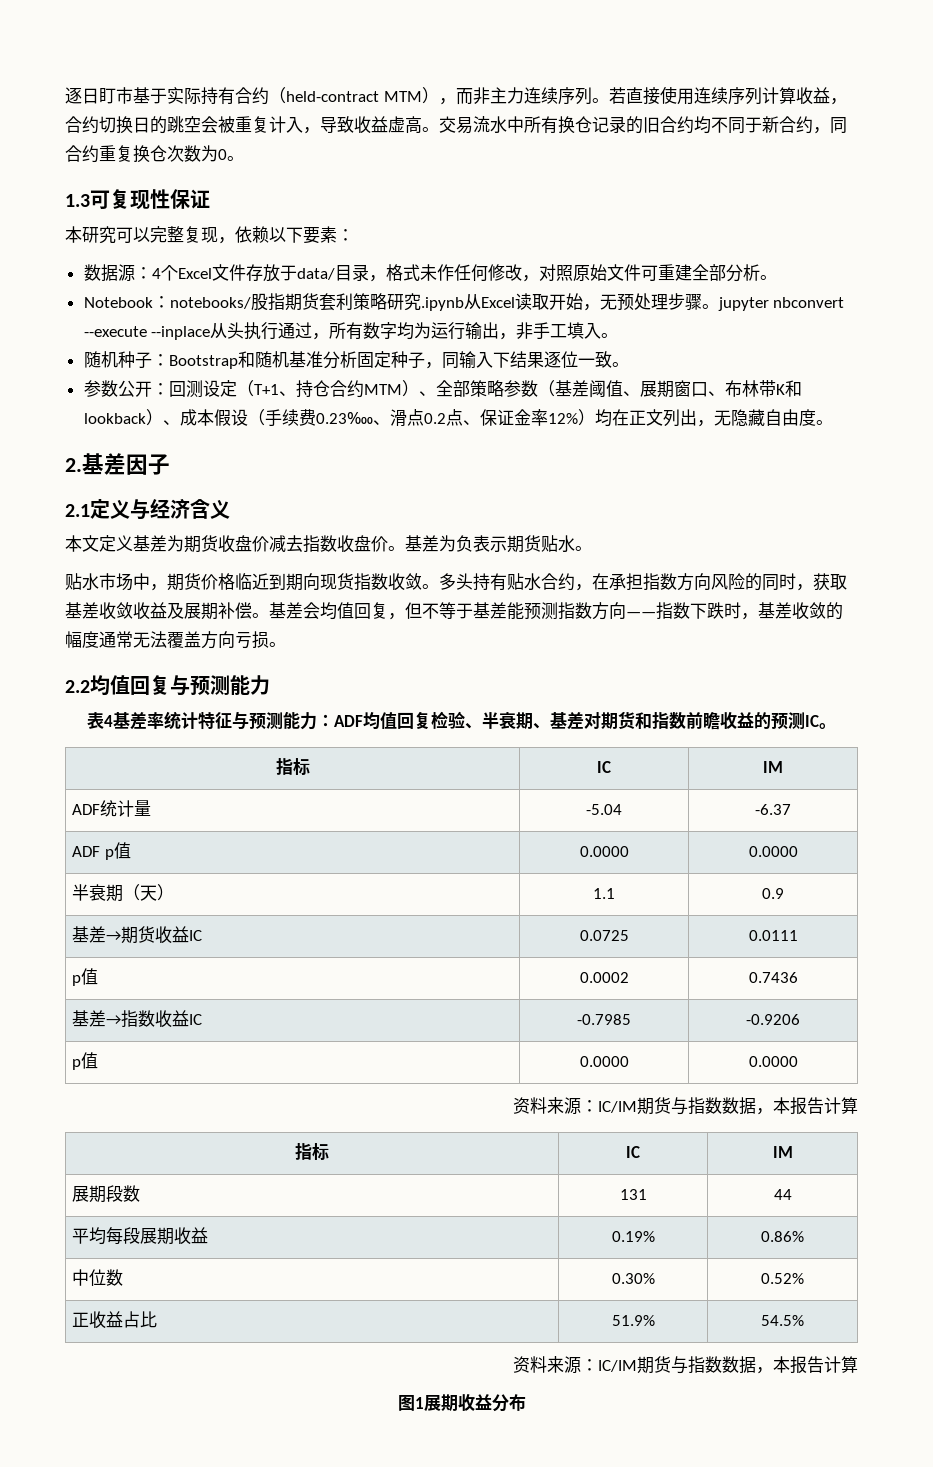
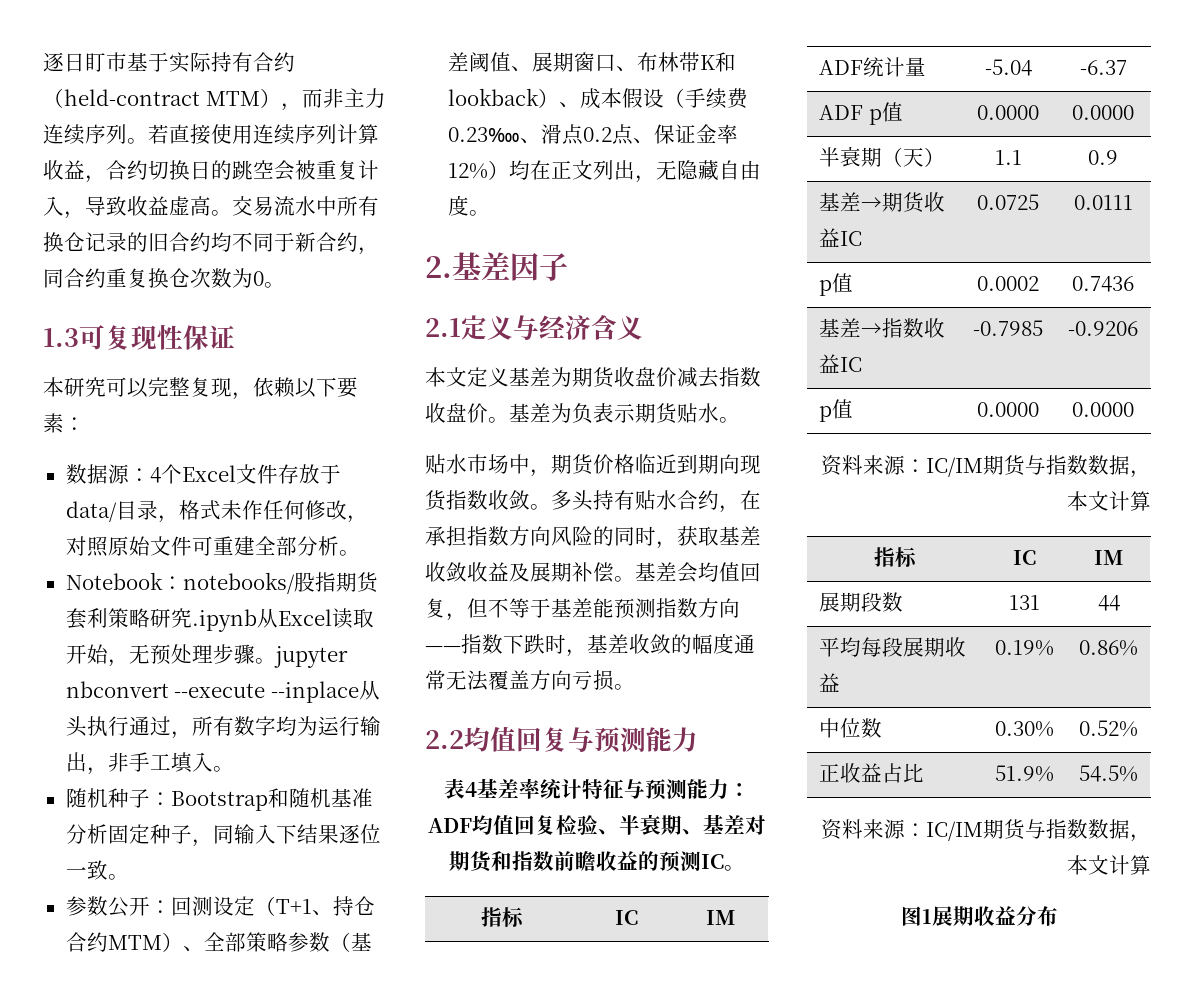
  基差→指数收益IC | -0.7985 | -0.9206
  p值 | 0.0000 | 0.0000
- 资料来源：IC/IM期货与指数数据，本报告计算
+ 资料来源：IC/IM期货与指数数据，本文计算
  正收益占比 | 51.9% | 54.5%
- 资料来源：IC/IM期货与指数数据，本报告计算
+ 资料来源：IC/IM期货与指数数据，本文计算

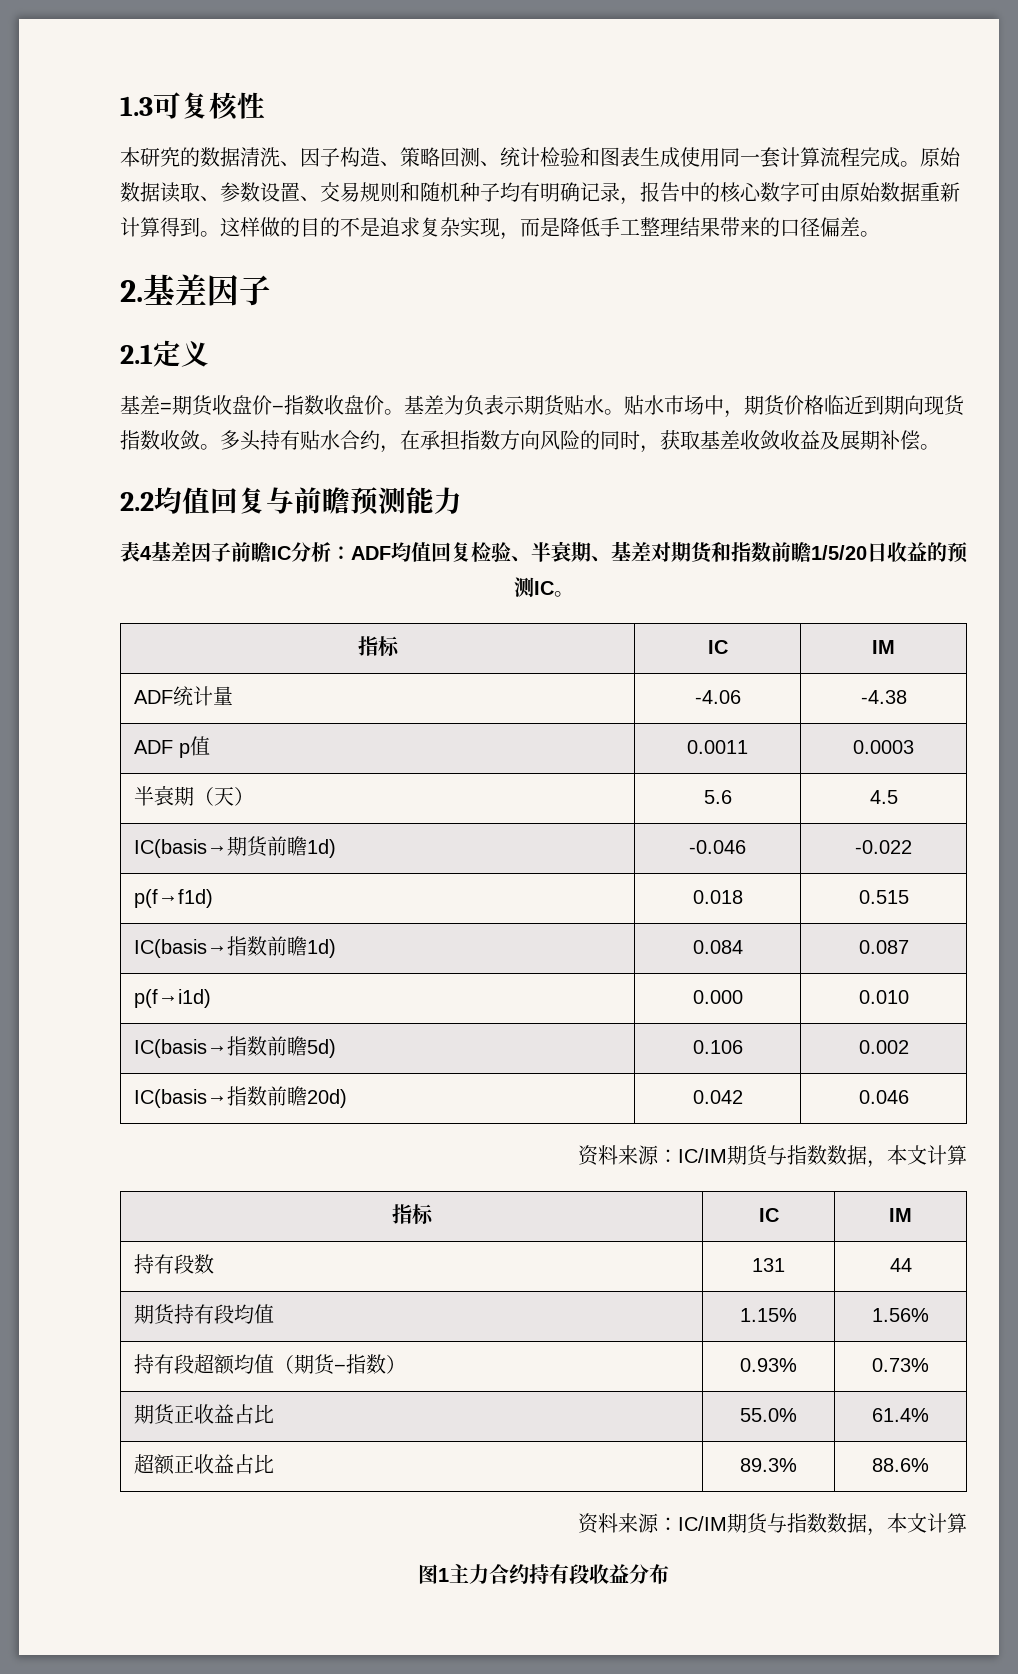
- 逐日盯市基于实际持有合约（held-contract MTM），而非主力连续序列。若直接使用连续序列计算收益，合约切换日的跳空会被重复计入，导致收益虚高。交易流水中所有换仓记录的旧合约均不同于新合约，同合约重复换仓次数为0。
- 1.3可复现性保证
+ 1.3可复核性
- 本研究可以完整复现，依赖以下要素：
- 数据源：4个Excel文件存放于data/目录，格式未作任何修改，对照原始文件可重建全部分析。
- Notebook：notebooks/股指期货套利策略研究.ipynb从Excel读取开始，无预处理步骤。jupyter nbconvert --execute --inplace从头执行通过，所有数字均为运行输出，非手工填入。
- 随机种子：Bootstrap和随机基准分析固定种子，同输入下结果逐位一致。
- 参数公开：回测设定（T+1、持仓合约MTM）、全部策略参数（基差阈值、展期窗口、布林带K和lookback）、成本假设（手续费0.23‱、滑点0.2点、保证金率12%）均在正文列出，无隐藏自由度。
+ 本研究的数据清洗、因子构造、策略回测、统计检验和图表生成使用同一套计算流程完成。原始数据读取、参数设置、交易规则和随机种子均有明确记录，报告中的核心数字可由原始数据重新计算得到。这样做的目的不是追求复杂实现，而是降低手工整理结果带来的口径偏差。
- 2.1定义与经济含义
- 本文定义基差为期货收盘价减去指数收盘价。
+ 2.1定义
+ 基差=期货收盘价−指数收盘价。
- 基差为负表示期货贴水。
- 贴水市场中，期货价格临近到期向现货指数收敛。
+ 基差为负表示期货贴水。贴水市场中，期货价格临近到期向现货指数收敛。
- 基差会均值回复，但不等于基差能预测指数方向——指数下跌时，基差收敛的幅度通常无法覆盖方向亏损。
- 2.2均值回复与预测能力
+ 2.2均值回复与前瞻预测能力
- 表4基差率统计特征与预测能力：ADF均值回复检验、半衰期、基差对期货和指数前瞻收益的预测IC。
+ 表4基差因子前瞻IC分析：ADF均值回复检验、半衰期、基差对期货和指数前瞻1/5/20日收益的预测IC。
- ADF统计量 | -5.04 | -6.37
+ ADF统计量 | -4.06 | -4.38
- ADF p值 | 0.0000 | 0.0000
+ ADF p值 | 0.0011 | 0.0003
- 半衰期（天） | 1.1 | 0.9
- 基差→期货收益IC | 0.0725 | 0.0111
- p值 | 0.0002 | 0.7436
- 基差→指数收益IC | -0.7985 | -0.9206
- p值 | 0.0000 | 0.0000
+ 半衰期（天） | 5.6 | 4.5
+ IC(basis→期货前瞻1d) | -0.046 | -0.022
+ p(f→f1d) | 0.018 | 0.515
+ IC(basis→指数前瞻1d) | 0.084 | 0.087
+ p(f→i1d) | 0.000 | 0.010
+ IC(basis→指数前瞻5d) | 0.106 | 0.002
+ IC(basis→指数前瞻20d) | 0.042 | 0.046
- 展期段数 | 131 | 44
+ 持有段数 | 131 | 44
- 平均每段展期收益 | 0.19% | 0.86%
- 中位数 | 0.30% | 0.52%
- 正收益占比 | 51.9% | 54.5%
+ 期货持有段均值 | 1.15% | 1.56%
+ 持有段超额均值（期货−指数） | 0.93% | 0.73%
+ 期货正收益占比 | 55.0% | 61.4%
+ 超额正收益占比 | 89.3% | 88.6%
- 图1展期收益分布
+ 图1主力合约持有段收益分布

